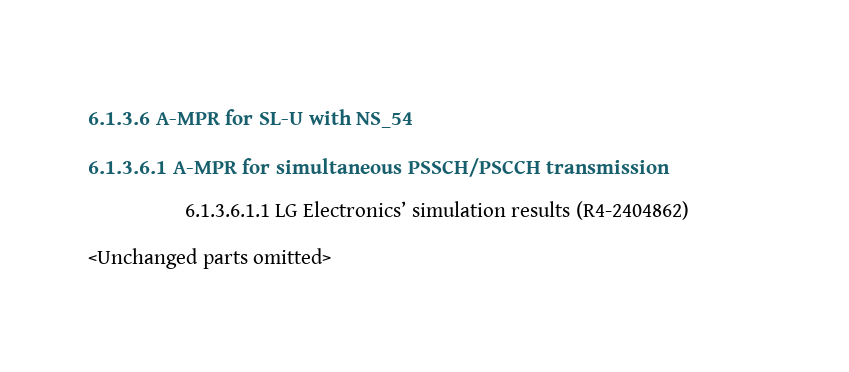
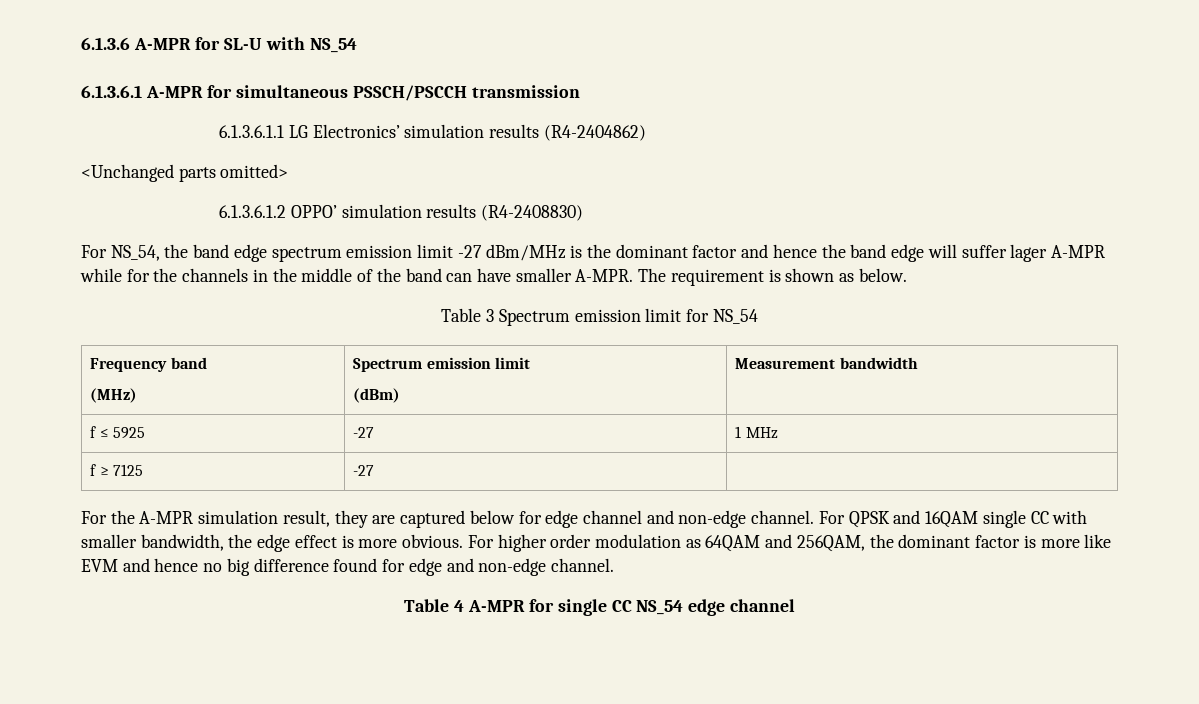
+ 6.1.3.6.1.2 OPPO’ simulation results (R4-2408830)
+ For NS_54, the band edge spectrum emission limit -27 dBm/MHz is the dominant factor and hence the band edge will suffer lager A-MPR while for the channels in the middle of the band can have smaller A-MPR. The requirement is shown as below.
+ Table 3 Spectrum emission limit for NS_54
+ Frequency band
+ (MHz) | Spectrum emission limit
+ (dBm) | Measurement bandwidth
+ f ≤ 5925 | -27 | 1 MHz
+ f ≥ 7125 | -27 |
+ For the A-MPR simulation result, they are captured below for edge channel and non-edge channel. For QPSK and 16QAM single CC with smaller bandwidth, the edge effect is more obvious. For higher order modulation as 64QAM and 256QAM, the dominant factor is more like EVM and hence no big difference found for edge and non-edge channel.
+ Table 4 A-MPR for single CC NS_54 edge channel

